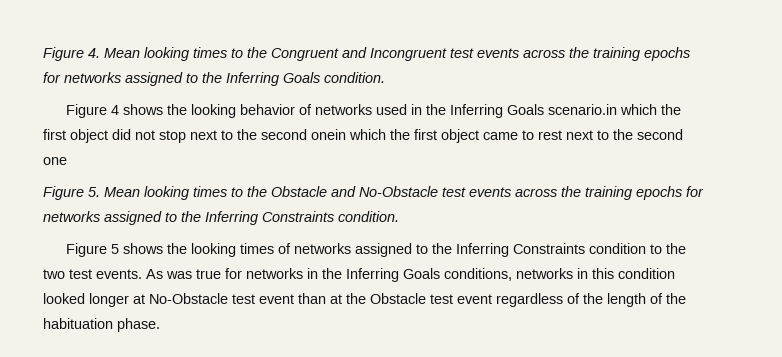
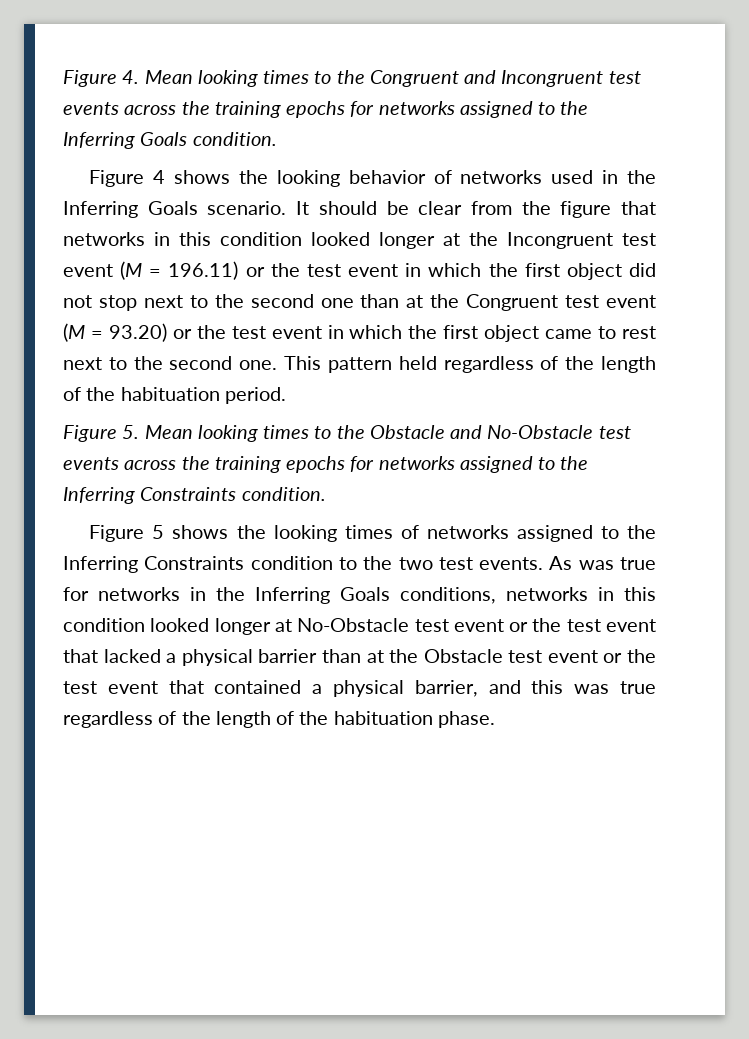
- Figure 4 shows the looking behavior of networks used in the Inferring Goals scenario.in which the first object did not stop next to the second onein which the first object came to rest next to the second one
+ Figure 4 shows the looking behavior of networks used in the Inferring Goals scenario. It should be clear from the figure that networks in this condition looked longer at the Incongruent test event (M = 196.11) or the test event in which the first object did not stop next to the second one than at the Congruent test event (M = 93.20) or the test event in which the first object came to rest next to the second one. This pattern held regardless of the length of the habituation period.
- As was true for networks in the Inferring Goals conditions, networks in this condition looked longer at No-Obstacle test event than at the Obstacle test event regardless of the length of the habituation phase.
+ As was true for networks in the Inferring Goals conditions, networks in this condition looked longer at No-Obstacle test event or the test event that lacked a physical barrier than at the Obstacle test event or the test event that contained a physical barrier, and this was true regardless of the length of the habituation phase.

